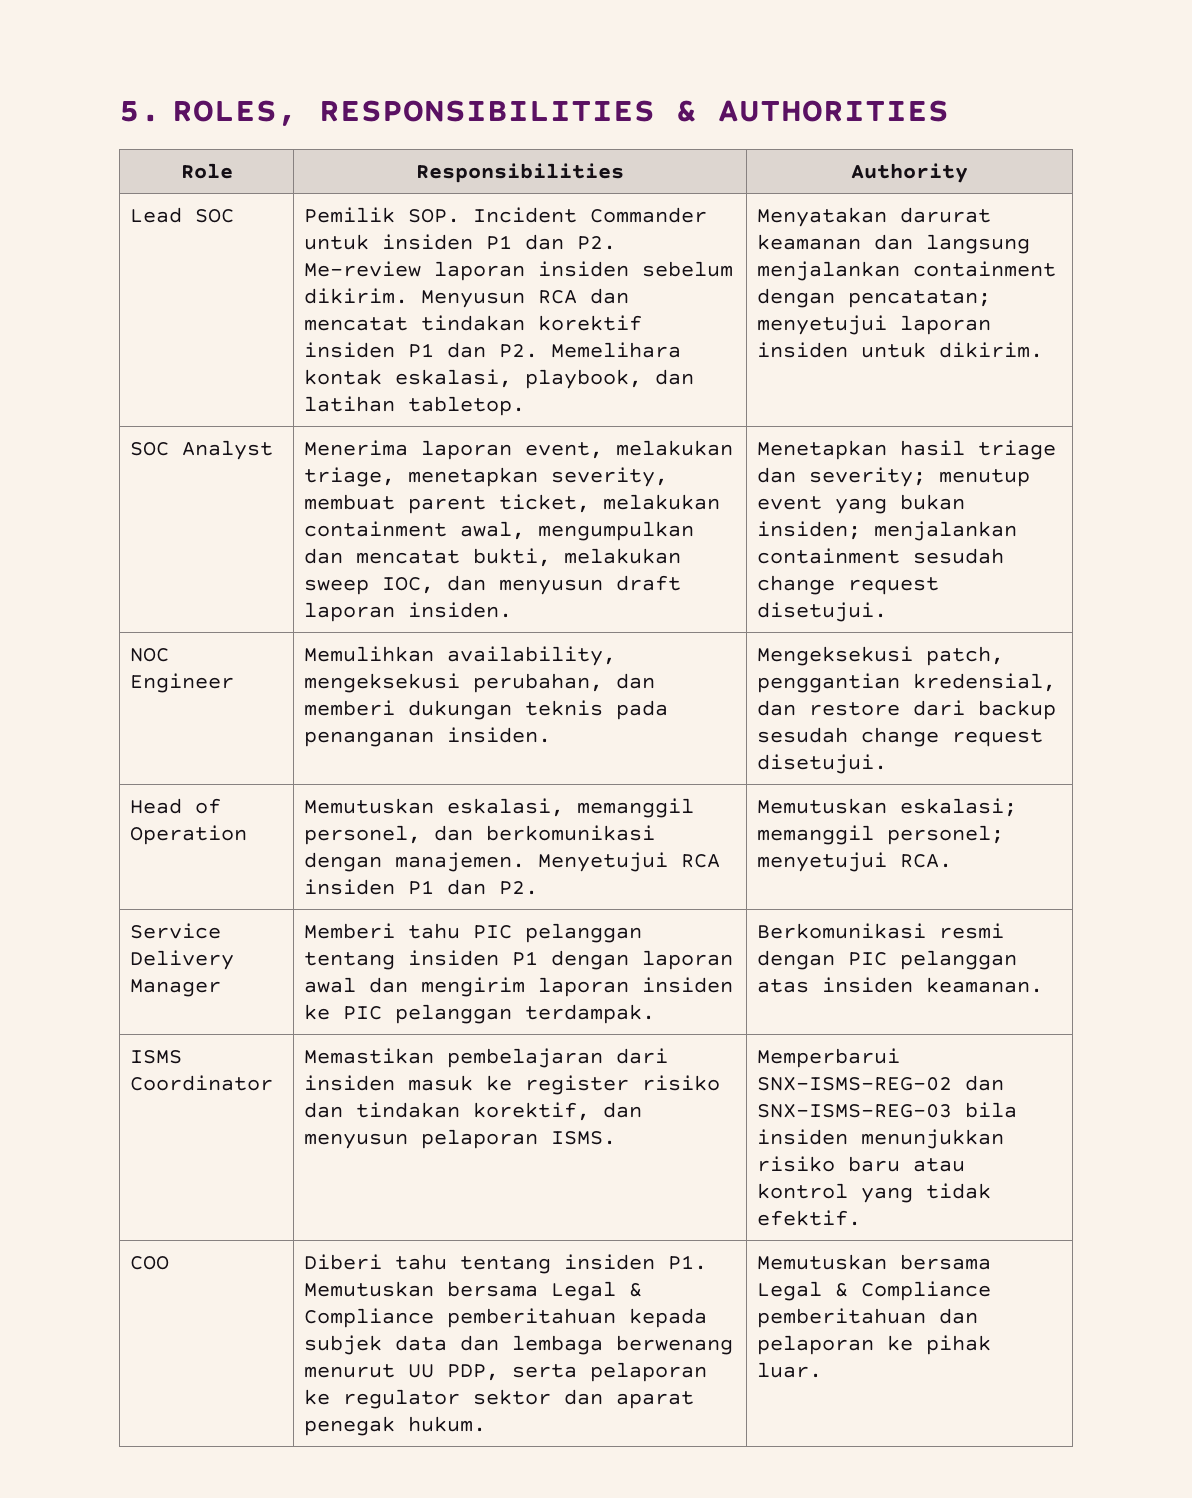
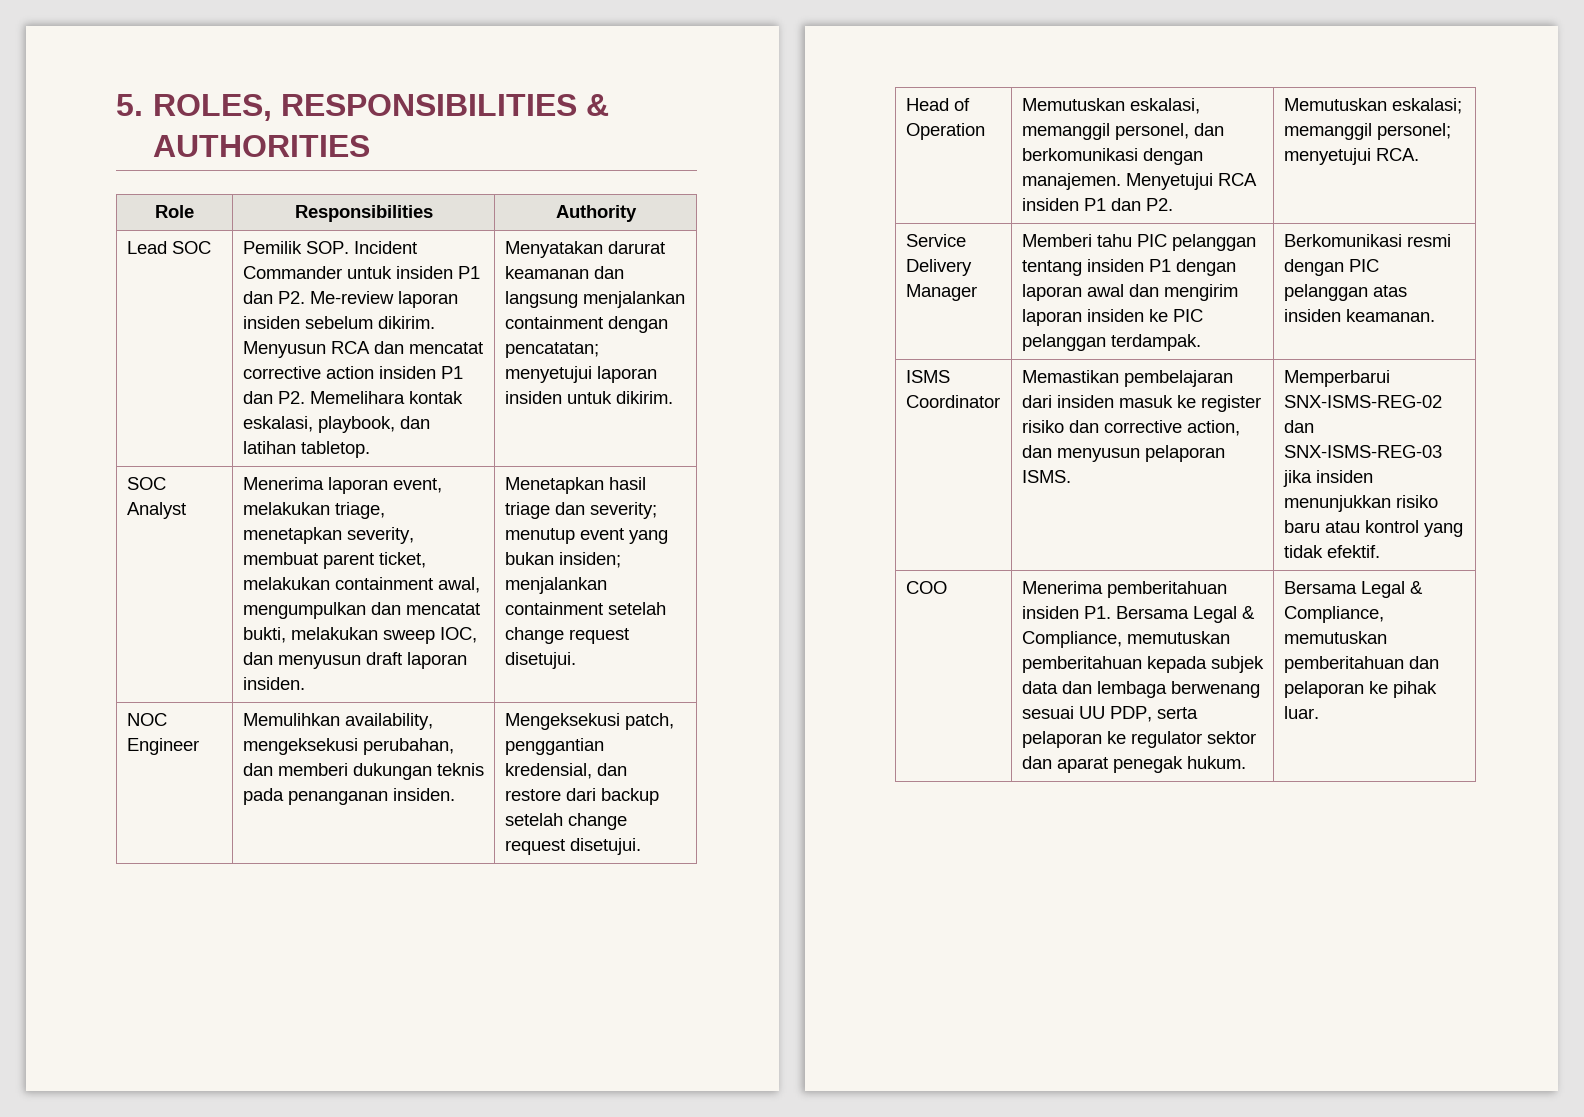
- Menyusun RCA dan mencatat tindakan korektif insiden P1 dan P2. Memelihara kontak eskalasi, playbook, dan latihan tabletop.
+ Menyusun RCA dan mencatat corrective action insiden P1 dan P2. Memelihara kontak eskalasi, playbook, dan latihan tabletop.
- Menetapkan hasil triage dan severity; menutup event yang bukan insiden; menjalankan containment sesudah change request disetujui.
+ Menetapkan hasil triage dan severity; menutup event yang bukan insiden; menjalankan containment setelah change request disetujui.
- NOC Engineer | Memulihkan availability, mengeksekusi perubahan, dan memberi dukungan teknis pada penanganan insiden. | Mengeksekusi patch, penggantian kredensial, dan restore dari backup sesudah change request disetujui.
+ NOC Engineer | Memulihkan availability, mengeksekusi perubahan, dan memberi dukungan teknis pada penanganan insiden. | Mengeksekusi patch, penggantian kredensial, dan restore dari backup setelah change request disetujui.
- ISMS Coordinator | Memastikan pembelajaran dari insiden masuk ke register risiko dan tindakan korektif, dan menyusun pelaporan ISMS. | Memperbarui SNX-ISMS-REG-02 dan SNX-ISMS-REG-03 bila insiden menunjukkan risiko baru atau kontrol yang tidak efektif.
+ ISMS Coordinator | Memastikan pembelajaran dari insiden masuk ke register risiko dan corrective action, dan menyusun pelaporan ISMS. | Memperbarui SNX-ISMS-REG-02 dan SNX-ISMS-REG-03 jika insiden menunjukkan risiko baru atau kontrol yang tidak efektif.
- Diberi tahu tentang insiden P1. Memutuskan bersama Legal & Compliance pemberitahuan kepada subjek data dan lembaga berwenang menurut UU PDP, serta pelaporan ke regulator sektor dan aparat penegak hukum.
+ Menerima pemberitahuan insiden P1. Bersama Legal & Compliance, memutuskan pemberitahuan kepada subjek data dan lembaga berwenang sesuai UU PDP, serta pelaporan ke regulator sektor dan aparat penegak hukum.
- Memutuskan bersama Legal & Compliance pemberitahuan dan pelaporan ke pihak luar.
+ Bersama Legal & Compliance, memutuskan pemberitahuan dan pelaporan ke pihak luar.

